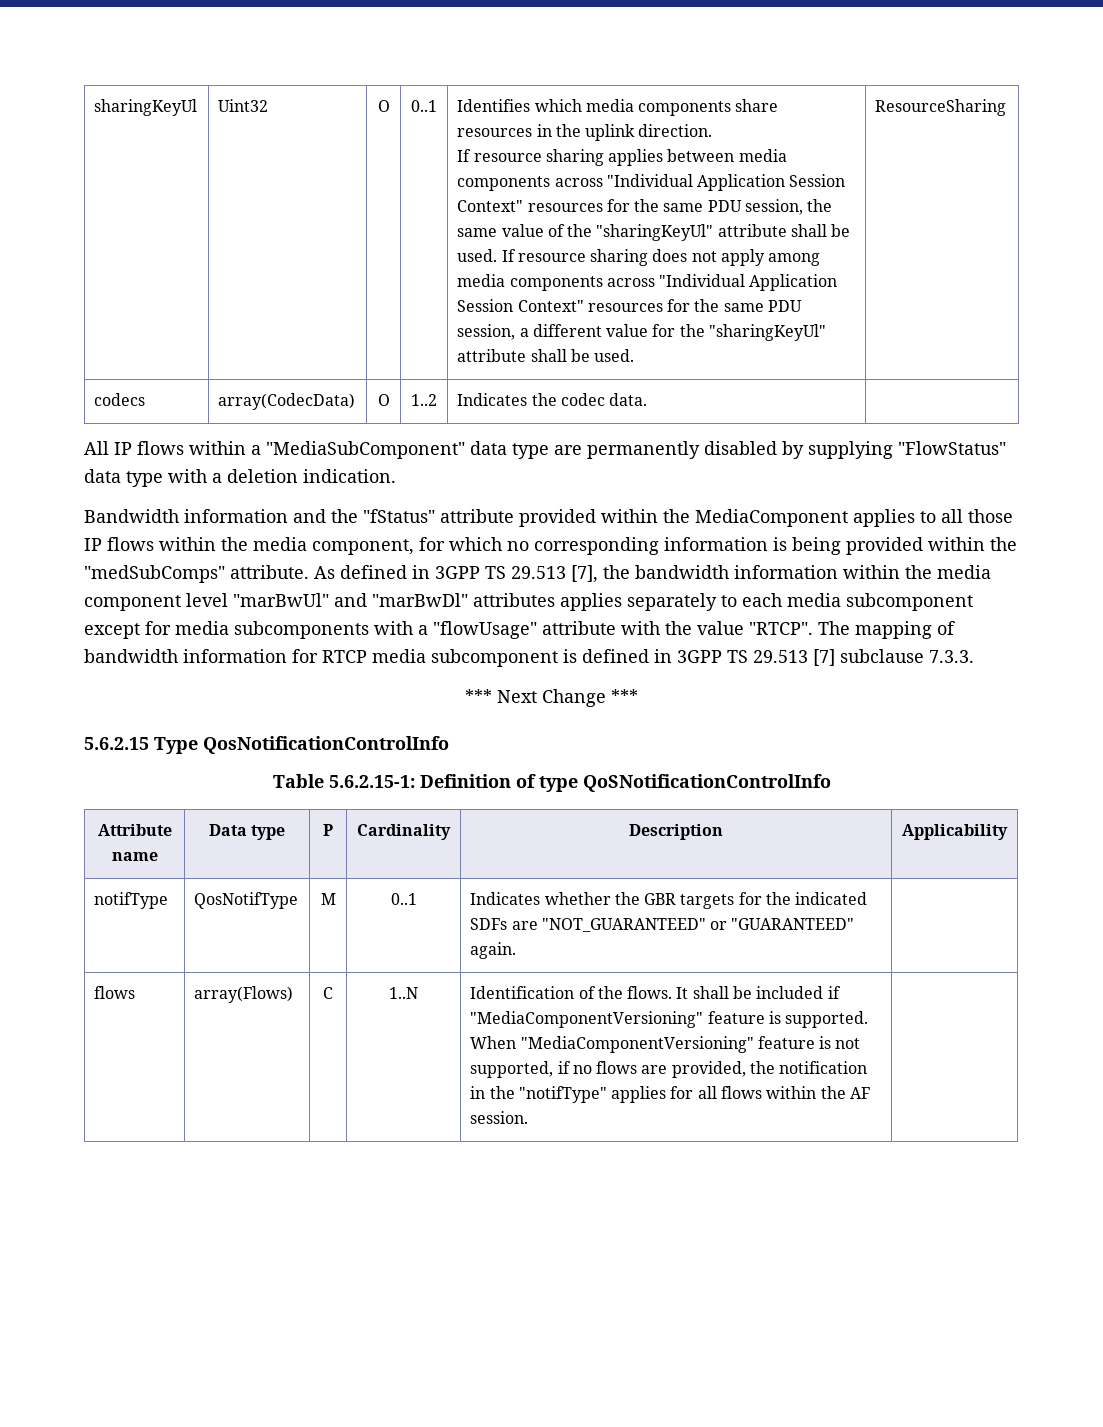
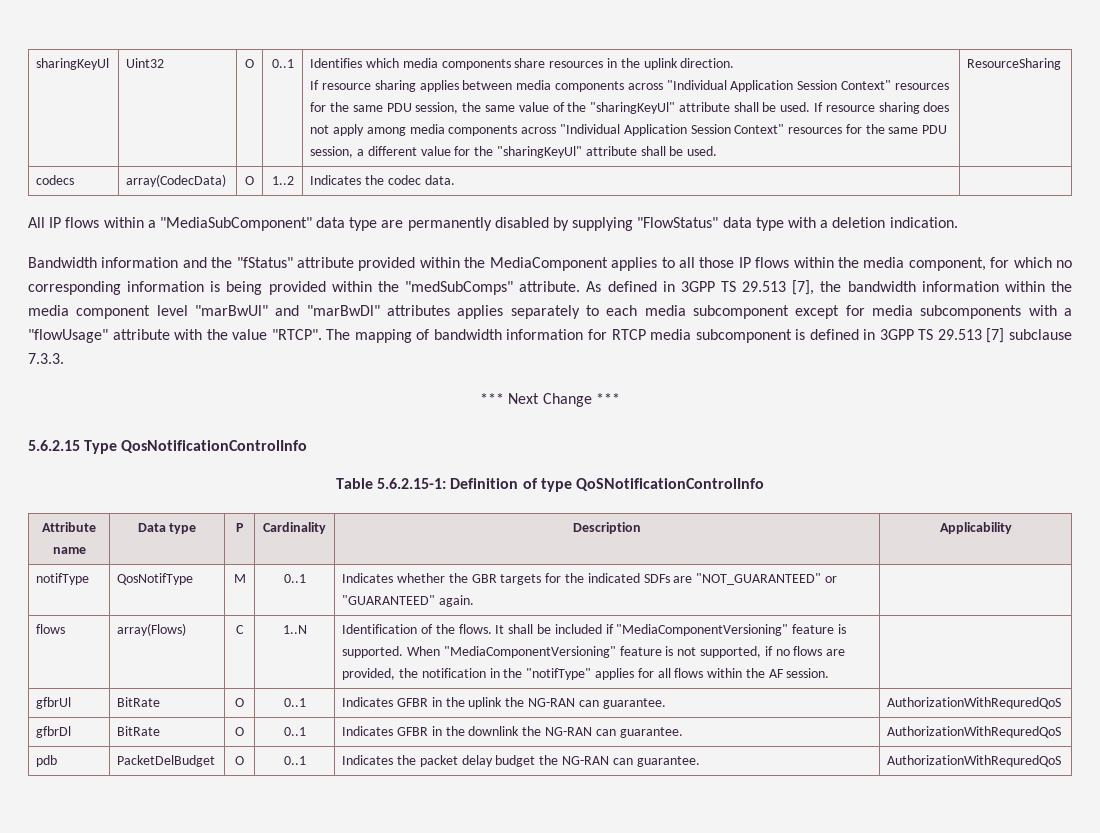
+ gfbrUl | BitRate | O | 0..1 | Indicates GFBR in the uplink the NG-RAN can guarantee. | AuthorizationWithRequredQoS
+ gfbrDl | BitRate | O | 0..1 | Indicates GFBR in the downlink the NG-RAN can guarantee. | AuthorizationWithRequredQoS
+ pdb | PacketDelBudget | O | 0..1 | Indicates the packet delay budget the NG-RAN can guarantee. | AuthorizationWithRequredQoS

